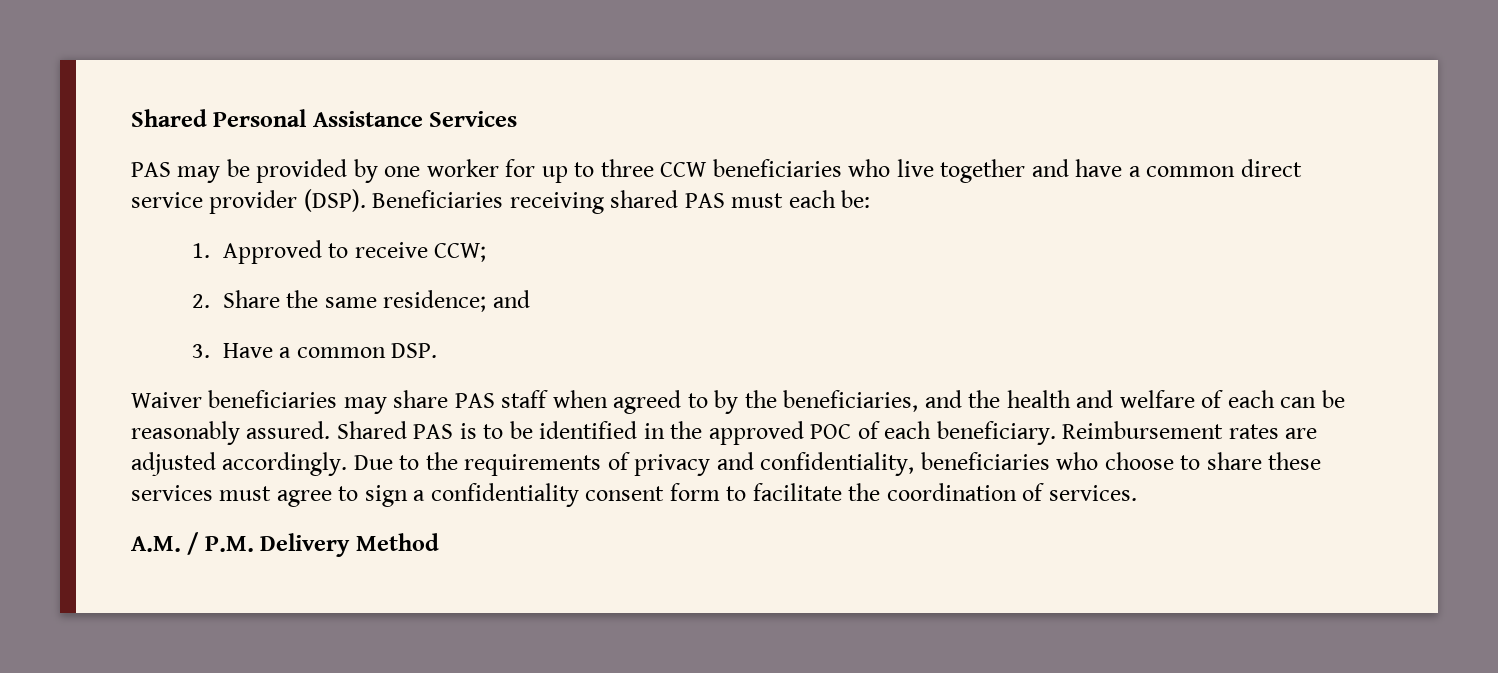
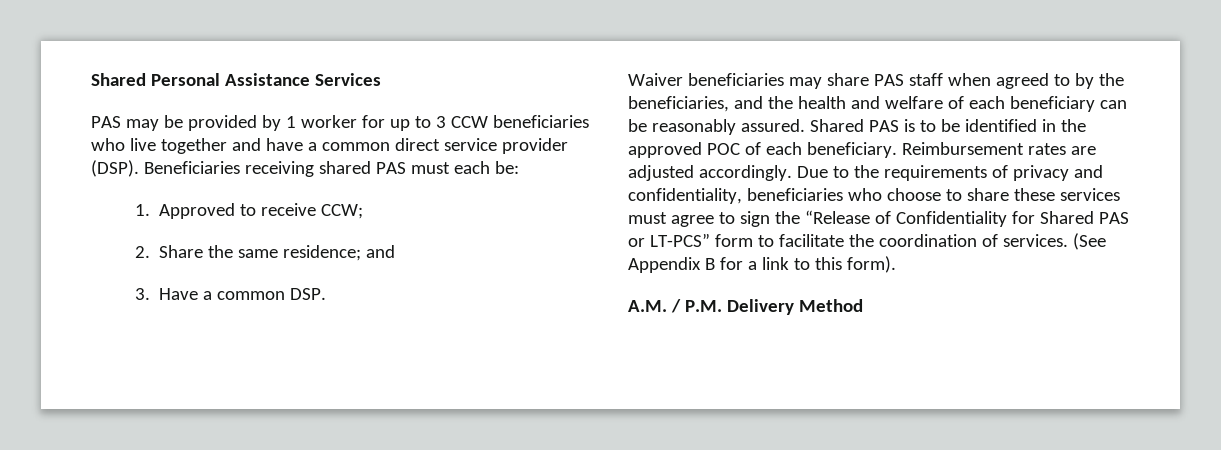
- PAS may be provided by one worker for up to three CCW beneficiaries who live together and have a common direct service provider (DSP).
+ PAS may be provided by 1 worker for up to 3 CCW beneficiaries who live together and have a common direct service provider (DSP).
- Waiver beneficiaries may share PAS staff when agreed to by the beneficiaries, and the health and welfare of each can be reasonably assured.
+ Waiver beneficiaries may share PAS staff when agreed to by the beneficiaries, and the health and welfare of each beneficiary can be reasonably assured.
- Due to the requirements of privacy and confidentiality, beneficiaries who choose to share these services must agree to sign a confidentiality consent form to facilitate the coordination of services.
+ Due to the requirements of privacy and confidentiality, beneficiaries who choose to share these services must agree to sign the “Release of Confidentiality for Shared PAS or LT-PCS” form to facilitate the coordination of services. (See Appendix B for a link to this form).

